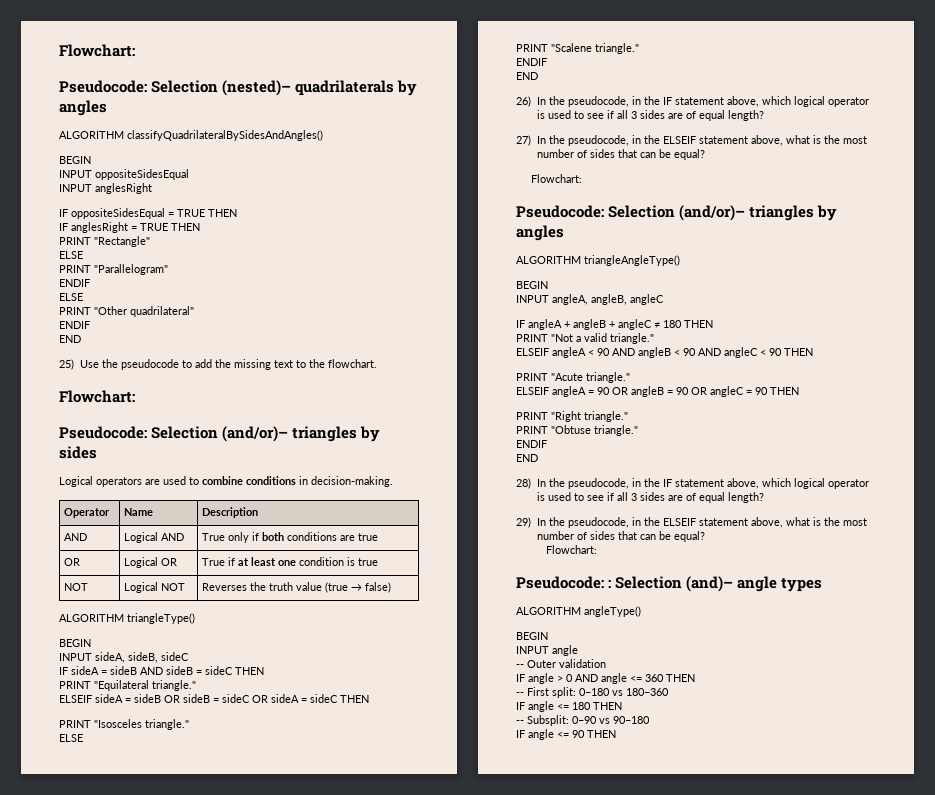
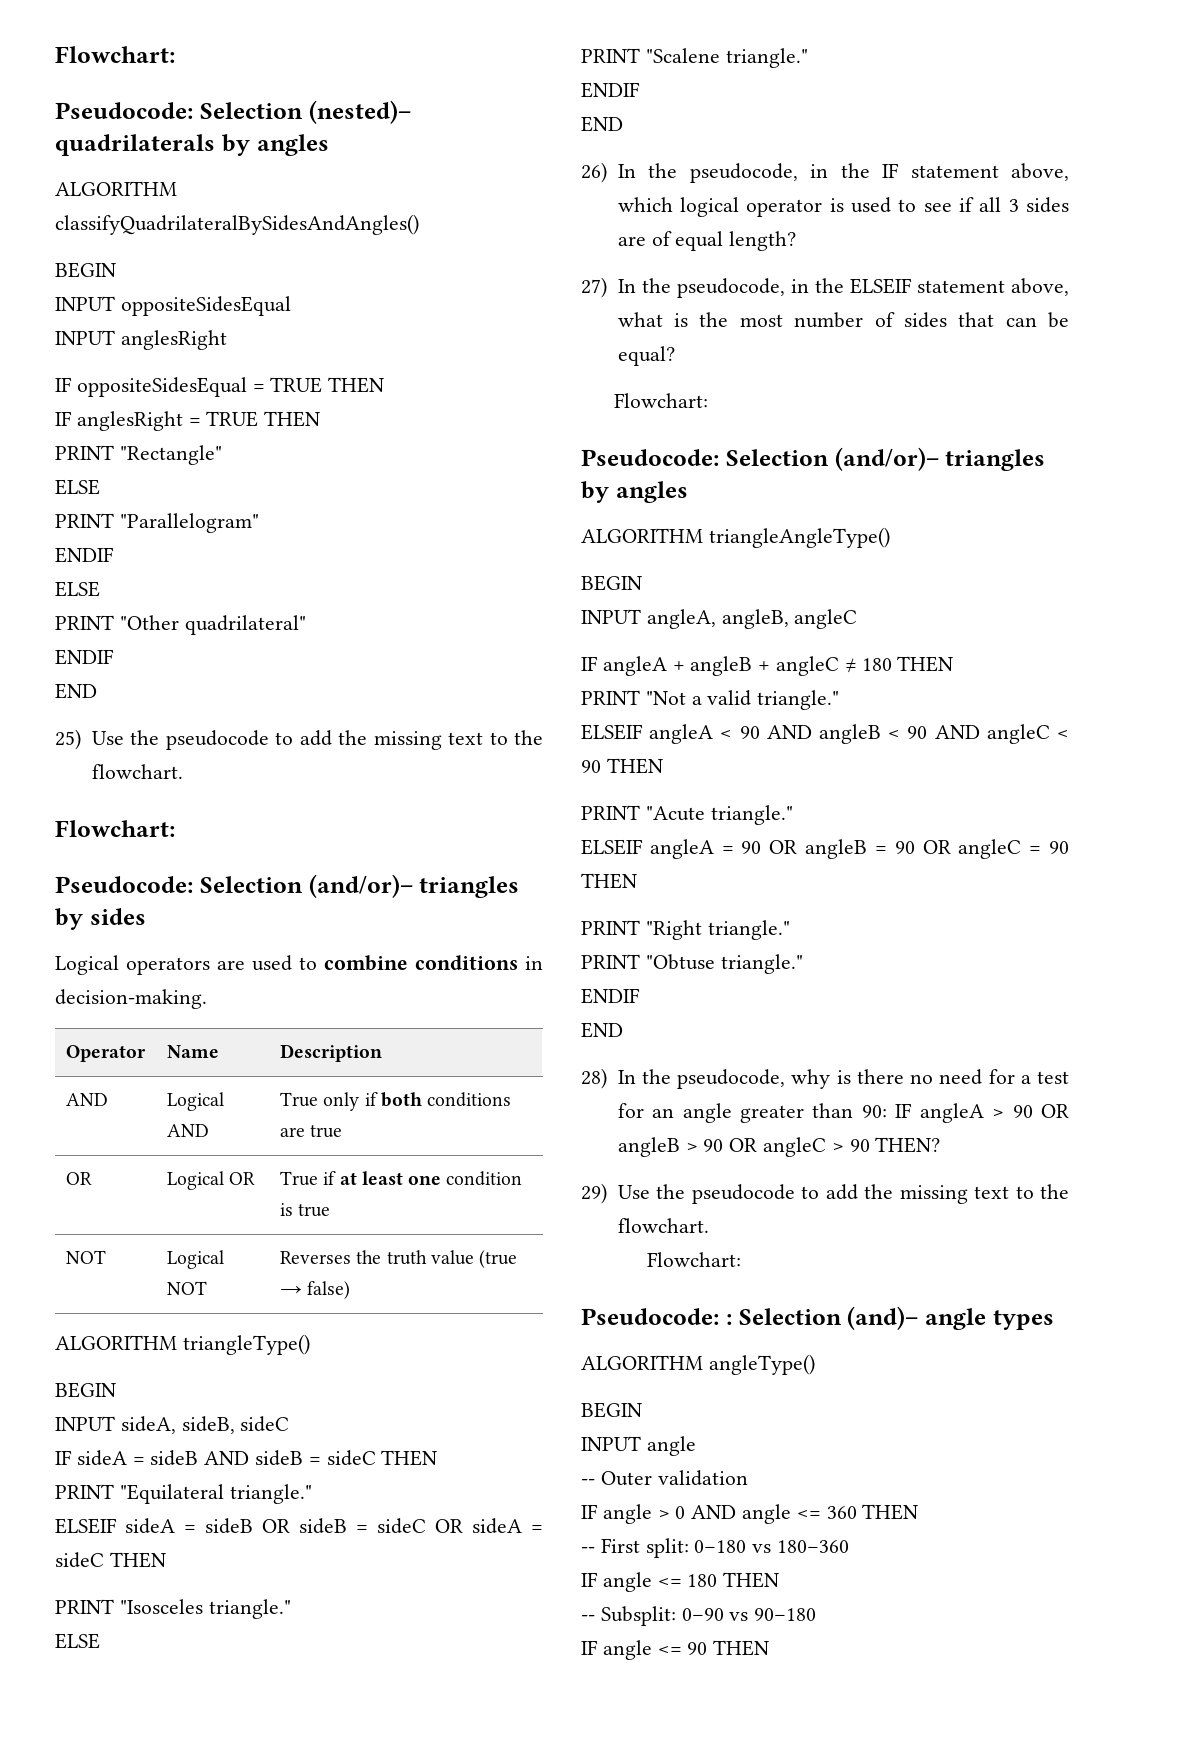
- 28) In the pseudocode, in the IF statement above, which logical operator is used to see if all 3 sides are of equal length?
- 29) In the pseudocode, in the ELSEIF statement above, what is the most number of sides that can be equal?
+ 28) In the pseudocode, why is there no need for a test for an angle greater than 90: IF angleA > 90 OR angleB > 90 OR angleC > 90 THEN?
+ 29) Use the pseudocode to add the missing text to the flowchart.

